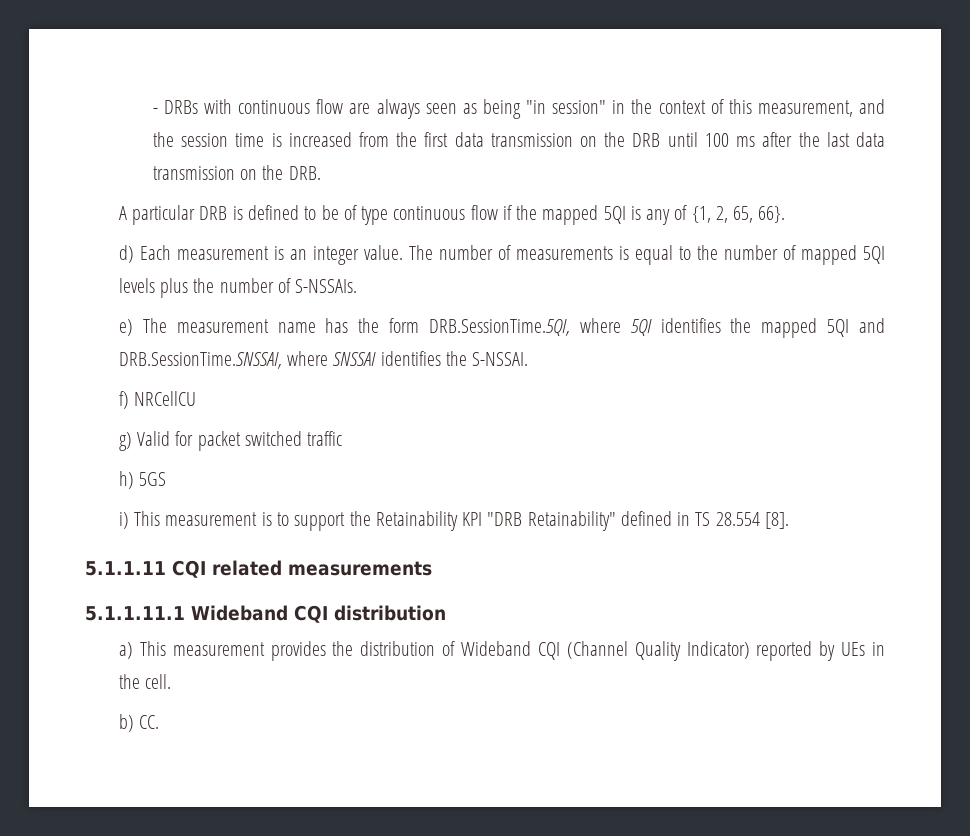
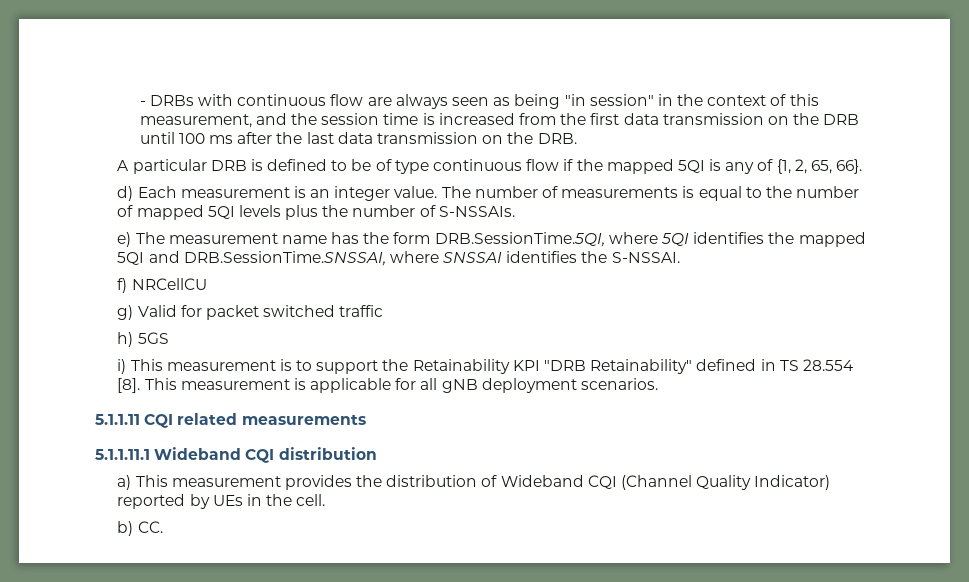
+ This measurement is applicable for all gNB deployment scenarios.

